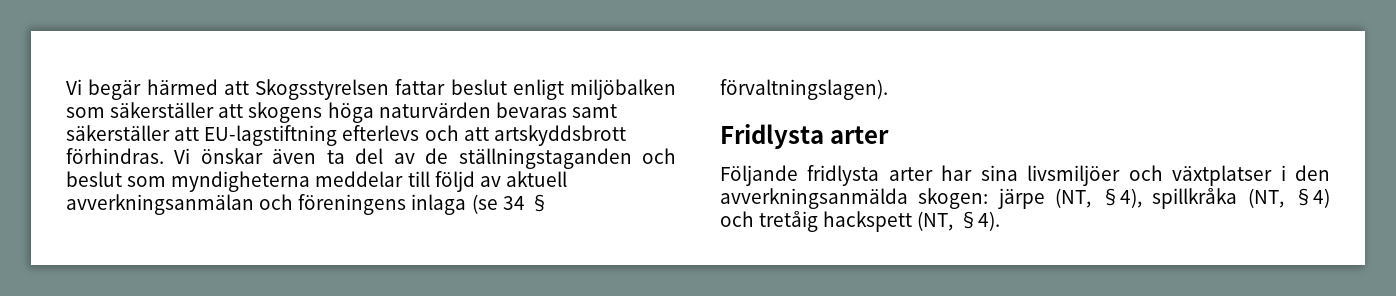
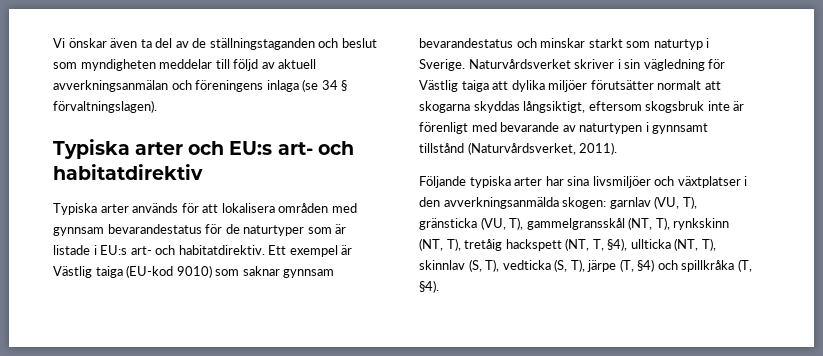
- Vi begär härmed att Skogsstyrelsen fattar beslut enligt miljöbalken som säkerställer att skogens höga naturvärden bevaras samt säkerställer att EU-lagstiftning efterlevs och att artskyddsbrott förhindras. Vi önskar även ta del av de ställningstaganden och beslut som myndigheterna meddelar till följd av aktuell avverkningsanmälan och föreningens inlaga (se 34 § förvaltningslagen).
+ Vi önskar även ta del av de ställningstaganden och beslut som myndigheten meddelar till följd av aktuell avverkningsanmälan och föreningens inlaga (se 34 § förvaltningslagen).
- Fridlysta arter
+ Typiska arter och EU:s art- och habitatdirektiv
+ Typiska arter används för att lokalisera områden med gynnsam bevarandestatus för de naturtyper som är listade i EU:s art- och habitatdirektiv. Ett exempel är Västlig taiga (EU-kod 9010) som saknar gynnsam bevarandestatus och minskar starkt som naturtyp i Sverige. Naturvårdsverket skriver i sin vägledning för Västlig taiga att dylika miljöer förutsätter normalt att skogarna skyddas långsiktigt, eftersom skogsbruk inte är förenligt med bevarande av naturtypen i gynnsamt tillstånd (Naturvårdsverket, 2011).
- Följande fridlysta arter har sina livsmiljöer och växtplatser i den avverkningsanmälda skogen: järpe (NT, §4), spillkråka (NT, §4) och tretåig hackspett (NT, §4).
+ Följande typiska arter har sina livsmiljöer och växtplatser i den avverkningsanmälda skogen: garnlav (VU, T), gränsticka (VU, T), gammelgransskål (NT, T), rynkskinn (NT, T), tretåig hackspett (NT, T, §4), ullticka (NT, T), skinnlav (S, T), vedticka (S, T), järpe (T, §4) och spillkråka (T, §4).

